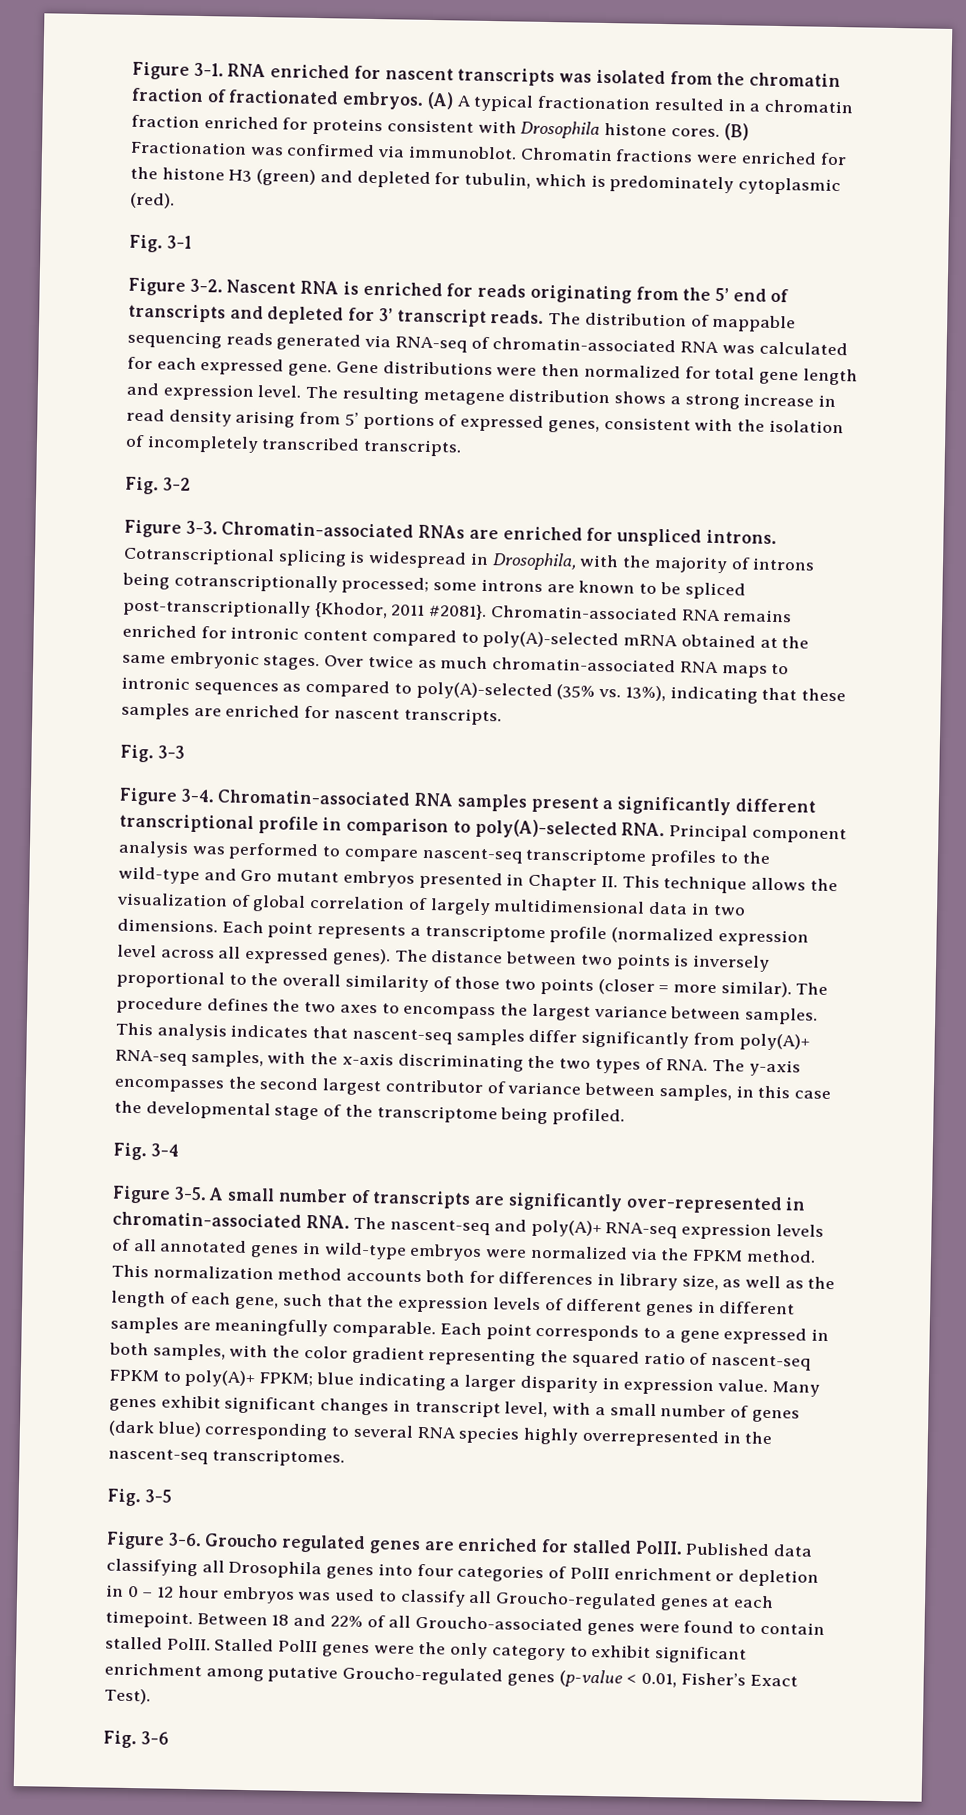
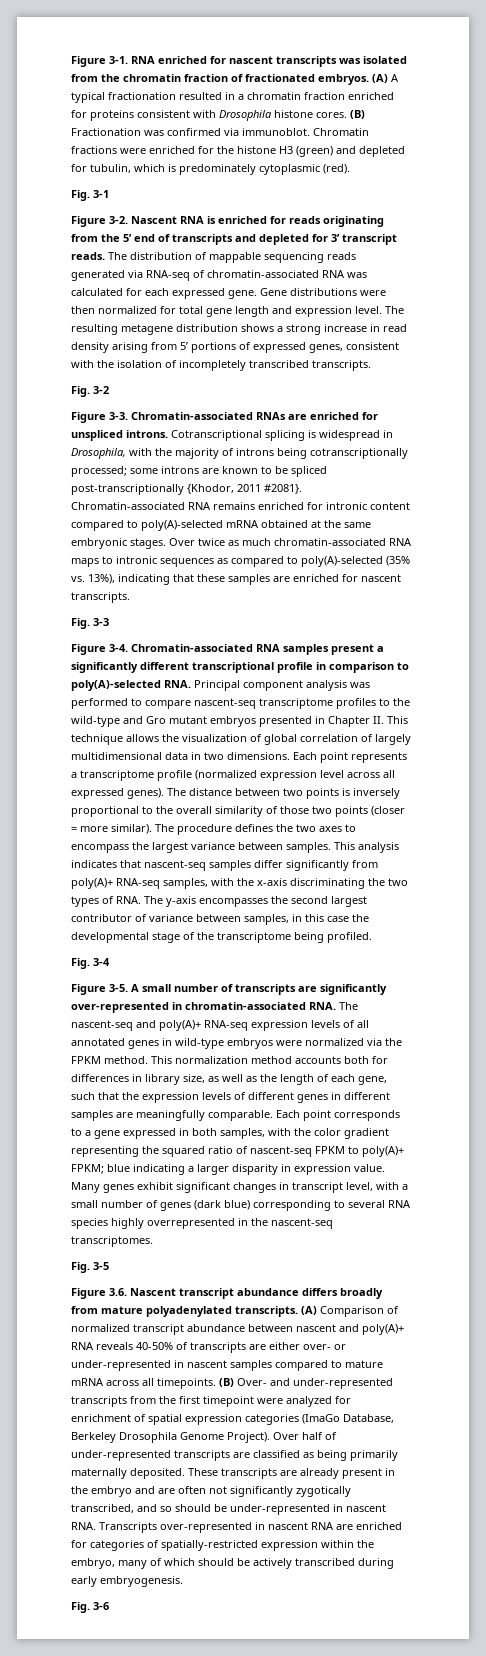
- Figure 3-6. Groucho regulated genes are enriched for stalled PolII. Published data classifying all Drosophila genes into four categories of PolII enrichment or depletion in 0 – 12 hour embryos was used to classify all Groucho-regulated genes at each timepoint. Between 18 and 22% of all Groucho-associated genes were found to contain stalled PolII. Stalled PolII genes were the only category to exhibit significant enrichment among putative Groucho-regulated genes (p-value < 0.01, Fisher’s Exact Test).
+ Figure 3.6. Nascent transcript abundance differs broadly from mature polyadenylated transcripts. (A) Comparison of normalized transcript abundance between nascent and poly(A)+ RNA reveals 40-50% of transcripts are either over- or under-represented in nascent samples compared to mature mRNA across all timepoints. (B) Over- and under-represented transcripts from the first timepoint were analyzed for enrichment of spatial expression categories (ImaGo Database, Berkeley Drosophila Genome Project). Over half of under-represented transcripts are classified as being primarily maternally deposited. These transcripts are already present in the embryo and are often not significantly zygotically transcribed, and so should be under-represented in nascent RNA. Transcripts over-represented in nascent RNA are enriched for categories of spatially-restricted expression within the embryo, many of which should be actively transcribed during early embryogenesis.

